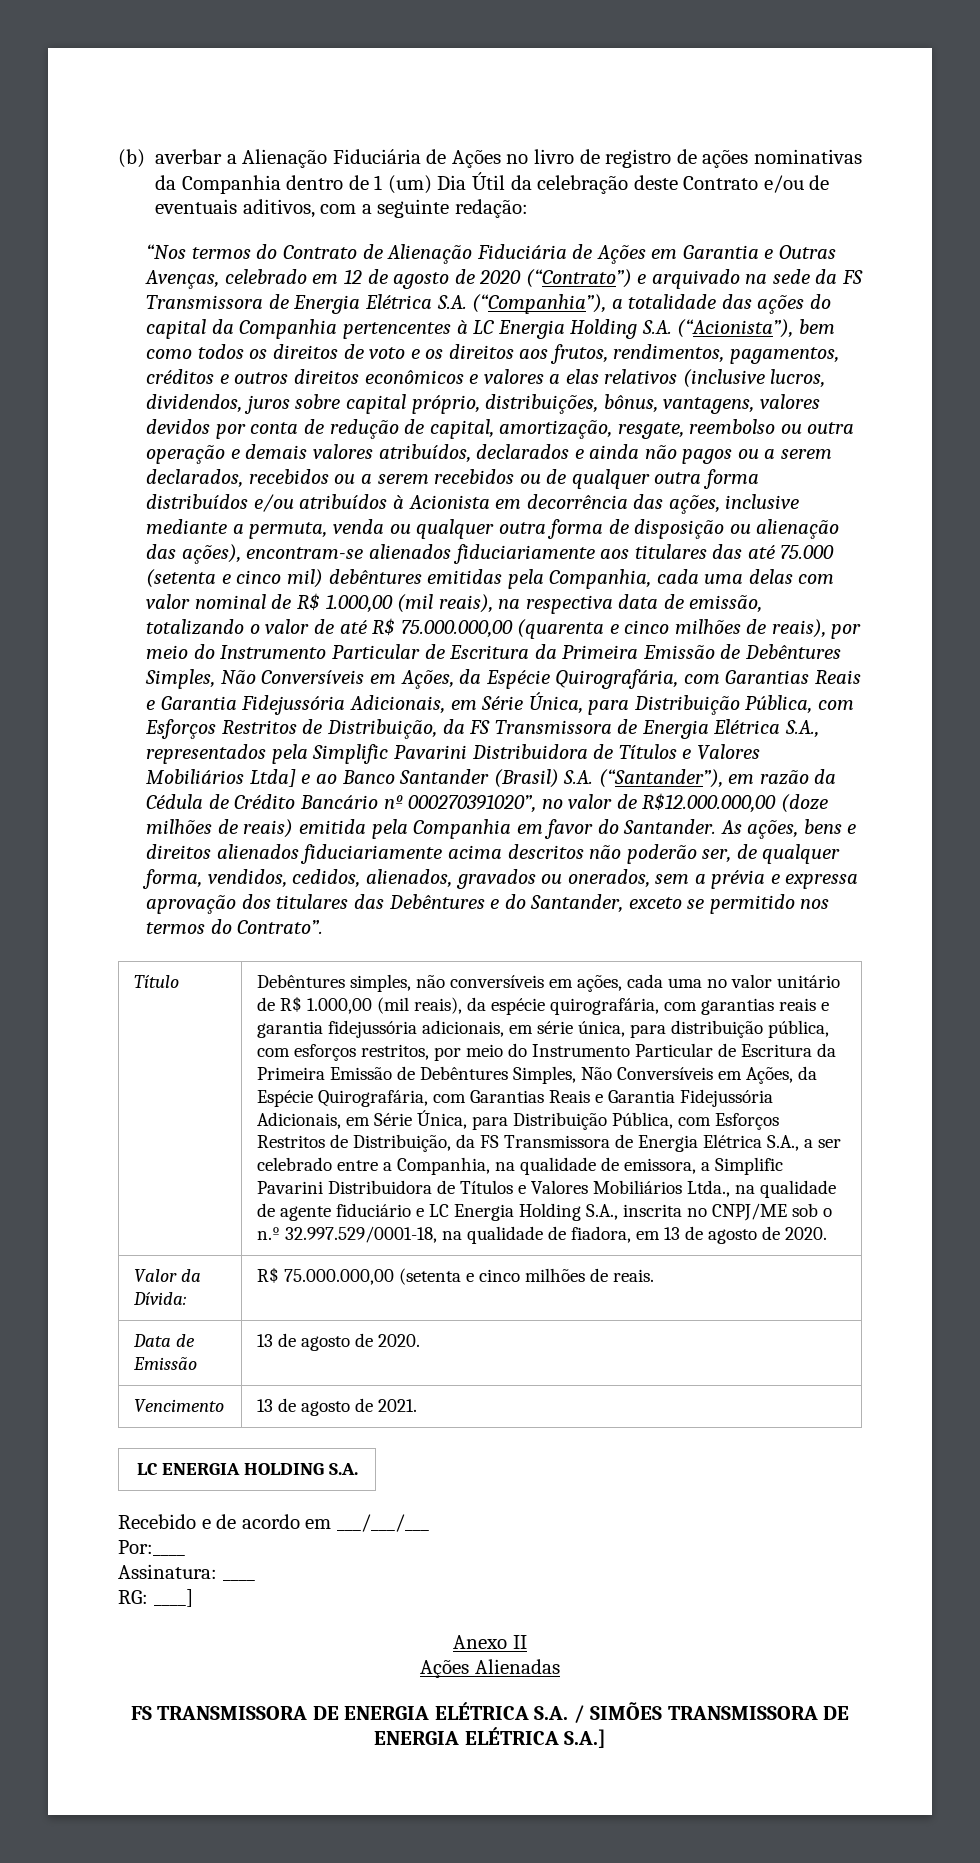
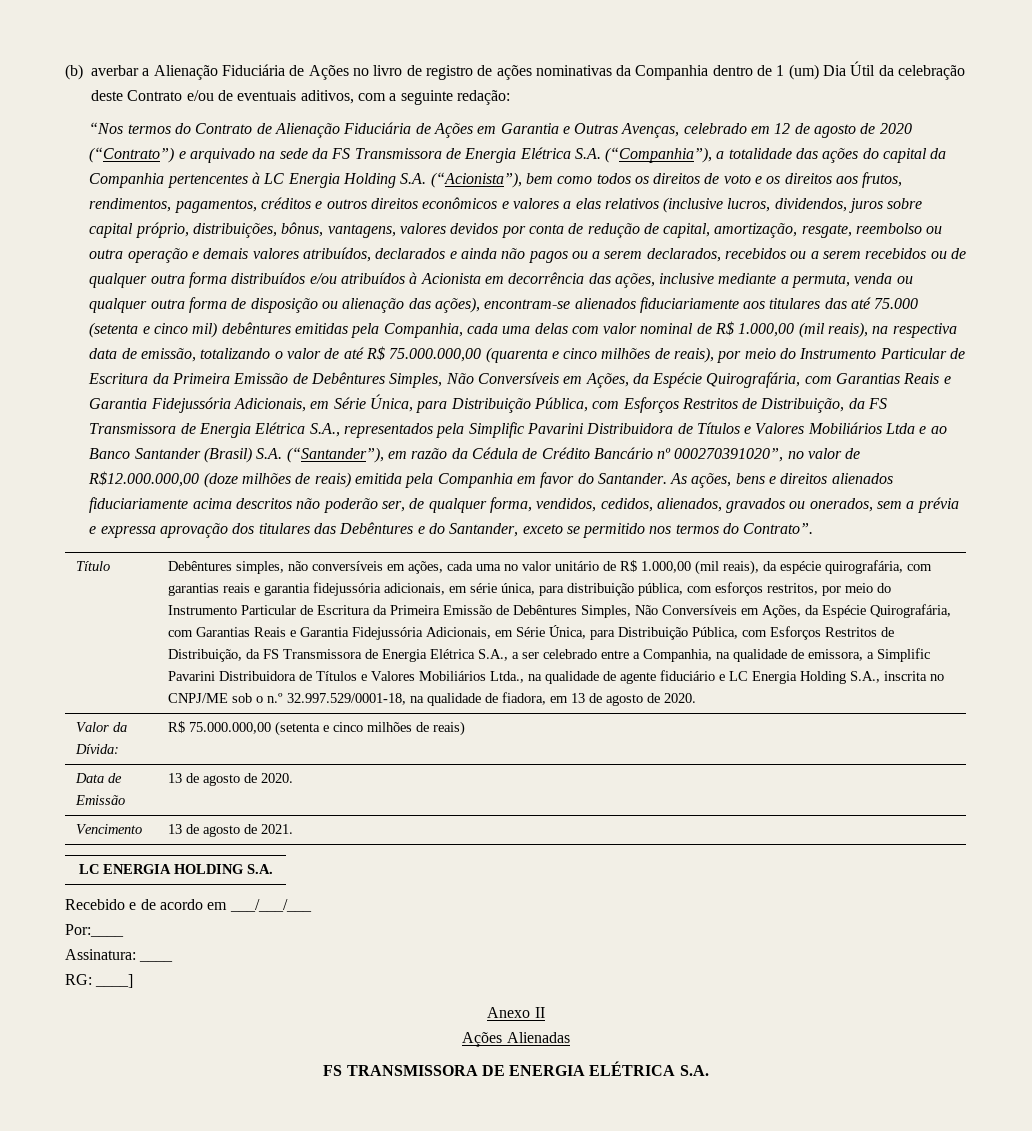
- “Nos termos do Contrato de Alienação Fiduciária de Ações em Garantia e Outras Avenças, celebrado em 12 de agosto de 2020 (“Contrato”) e arquivado na sede da FS Transmissora de Energia Elétrica S.A. (“Companhia”), a totalidade das ações do capital da Companhia pertencentes à LC Energia Holding S.A. (“Acionista”), bem como todos os direitos de voto e os direitos aos frutos, rendimentos, pagamentos, créditos e outros direitos econômicos e valores a elas relativos (inclusive lucros, dividendos, juros sobre capital próprio, distribuições, bônus, vantagens, valores devidos por conta de redução de capital, amortização, resgate, reembolso ou outra operação e demais valores atribuídos, declarados e ainda não pagos ou a serem declarados, recebidos ou a serem recebidos ou de qualquer outra forma distribuídos e/ou atribuídos à Acionista em decorrência das ações, inclusive mediante a permuta, venda ou qualquer outra forma de disposição ou alienação das ações), encontram-se alienados fiduciariamente aos titulares das até 75.000 (setenta e cinco mil) debêntures emitidas pela Companhia, cada uma delas com valor nominal de R$ 1.000,00 (mil reais), na respectiva data de emissão, totalizando o valor de até R$ 75.000.000,00 (quarenta e cinco milhões de reais), por meio do Instrumento Particular de Escritura da Primeira Emissão de Debêntures Simples, Não Conversíveis em Ações, da Espécie Quirografária, com Garantias Reais e Garantia Fidejussória Adicionais, em Série Única, para Distribuição Pública, com Esforços Restritos de Distribuição, da FS Transmissora de Energia Elétrica S.A., representados pela Simplific Pavarini Distribuidora de Títulos e Valores Mobiliários Ltda] e ao Banco Santander (Brasil) S.A. (“Santander”), em razão da Cédula de Crédito Bancário nº 000270391020”, no valor de R$12.000.000,00 (doze milhões de reais) emitida pela Companhia em favor do Santander.
+ “Nos termos do Contrato de Alienação Fiduciária de Ações em Garantia e Outras Avenças, celebrado em 12 de agosto de 2020 (“Contrato”) e arquivado na sede da FS Transmissora de Energia Elétrica S.A. (“Companhia”), a totalidade das ações do capital da Companhia pertencentes à LC Energia Holding S.A. (“Acionista”), bem como todos os direitos de voto e os direitos aos frutos, rendimentos, pagamentos, créditos e outros direitos econômicos e valores a elas relativos (inclusive lucros, dividendos, juros sobre capital próprio, distribuições, bônus, vantagens, valores devidos por conta de redução de capital, amortização, resgate, reembolso ou outra operação e demais valores atribuídos, declarados e ainda não pagos ou a serem declarados, recebidos ou a serem recebidos ou de qualquer outra forma distribuídos e/ou atribuídos à Acionista em decorrência das ações, inclusive mediante a permuta, venda ou qualquer outra forma de disposição ou alienação das ações), encontram-se alienados fiduciariamente aos titulares das até 75.000 (setenta e cinco mil) debêntures emitidas pela Companhia, cada uma delas com valor nominal de R$ 1.000,00 (mil reais), na respectiva data de emissão, totalizando o valor de até R$ 75.000.000,00 (quarenta e cinco milhões de reais), por meio do Instrumento Particular de Escritura da Primeira Emissão de Debêntures Simples, Não Conversíveis em Ações, da Espécie Quirografária, com Garantias Reais e Garantia Fidejussória Adicionais, em Série Única, para Distribuição Pública, com Esforços Restritos de Distribuição, da FS Transmissora de Energia Elétrica S.A., representados pela Simplific Pavarini Distribuidora de Títulos e Valores Mobiliários Ltda e ao Banco Santander (Brasil) S.A. (“Santander”), em razão da Cédula de Crédito Bancário nº 000270391020”, no valor de R$12.000.000,00 (doze milhões de reais) emitida pela Companhia em favor do Santander.
- Valor da Dívida: | R$ 75.000.000,00 (setenta e cinco milhões de reais.
+ Valor da Dívida: | R$ 75.000.000,00 (setenta e cinco milhões de reais)
- FS TRANSMISSORA DE ENERGIA ELÉTRICA S.A. / SIMÕES TRANSMISSORA DE ENERGIA ELÉTRICA S.A.]
+ FS TRANSMISSORA DE ENERGIA ELÉTRICA S.A.

